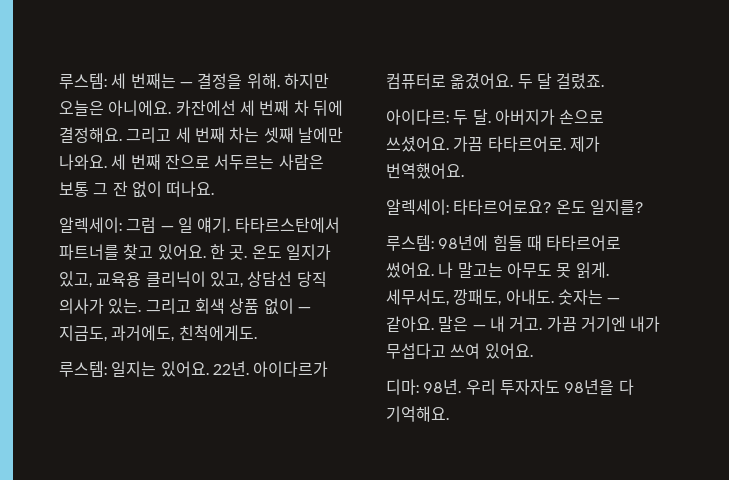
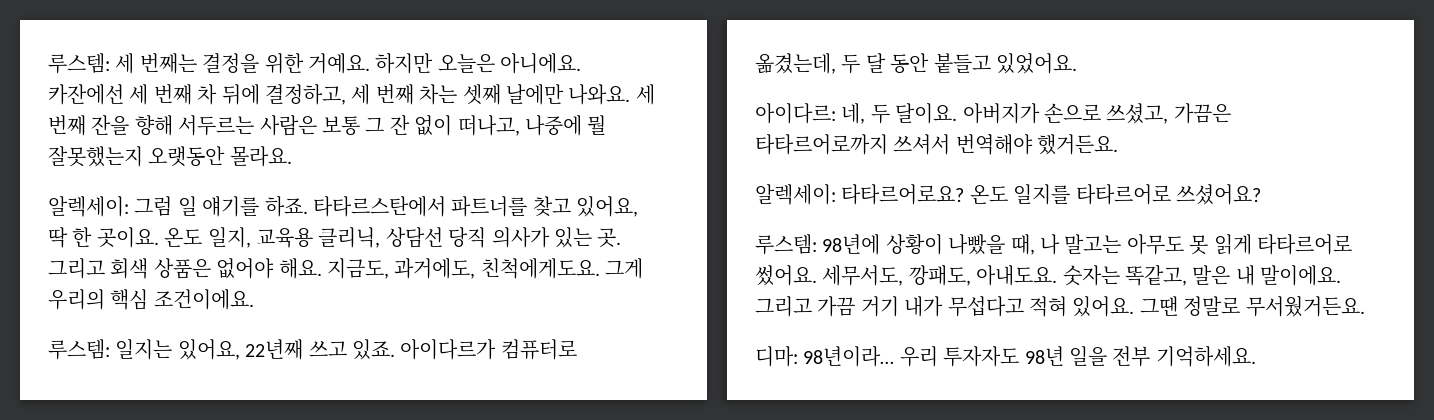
- 루스템: 세 번째는 — 결정을 위해.
+ 루스템: 세 번째는 결정을 위한 거예요.
- 카잔에선 세 번째 차 뒤에 결정해요. 그리고 세 번째 차는 셋째 날에만 나와요.
+ 카잔에선 세 번째 차 뒤에 결정하고, 세 번째 차는 셋째 날에만 나와요.
- 세 번째 잔으로 서두르는 사람은 보통 그 잔 없이 떠나요.
- 알렉세이: 그럼 — 일 얘기. 타타르스탄에서 파트너를 찾고 있어요. 한 곳. 온도 일지가 있고, 교육용 클리닉이 있고, 상담선 당직 의사가 있는. 그리고 회색 상품 없이 — 지금도, 과거에도, 친척에게도.
- 루스템: 일지는 있어요. 22년.
+ 세 번째 잔을 향해 서두르는 사람은 보통 그 잔 없이 떠나고, 나중에 뭘 잘못했는지 오랫동안 몰라요.
+ 알렉세이: 그럼 일 얘기를 하죠. 타타르스탄에서 파트너를 찾고 있어요, 딱 한 곳이요. 온도 일지, 교육용 클리닉, 상담선 당직 의사가 있는 곳. 그리고 회색 상품은 없어야 해요. 지금도, 과거에도, 친척에게도요. 그게 우리의 핵심 조건이에요.
+ 루스템: 일지는 있어요, 22년째 쓰고 있죠.
- 아이다르가 컴퓨터로 옮겼어요. 두 달 걸렸죠.
- 아이다르: 두 달. 아버지가 손으로 쓰셨어요. 가끔 타타르어로. 제가 번역했어요.
+ 아이다르가 컴퓨터로 옮겼는데, 두 달 동안 붙들고 있었어요.
+ 아이다르: 네, 두 달이요. 아버지가 손으로 쓰셨고, 가끔은 타타르어로까지 쓰셔서 번역해야 했거든요.
- 온도 일지를?
+ 온도 일지를 타타르어로 쓰셨어요?
- 루스템: 98년에 힘들 때 타타르어로 썼어요. 나 말고는 아무도 못 읽게. 세무서도, 깡패도, 아내도. 숫자는 — 같아요. 말은 — 내 거고. 가끔 거기엔 내가 무섭다고 쓰여 있어요.
+ 루스템: 98년에 상황이 나빴을 때, 나 말고는 아무도 못 읽게 타타르어로 썼어요. 세무서도, 깡패도, 아내도요. 숫자는 똑같고, 말은 내 말이에요. 그리고 가끔 거기 내가 무섭다고 적혀 있어요. 그땐 정말로 무서웠거든요.
- 디마: 98년.
+ 디마: 98년이라…
- 우리 투자자도 98년을 다 기억해요.
+ 우리 투자자도 98년 일을 전부 기억하세요.

